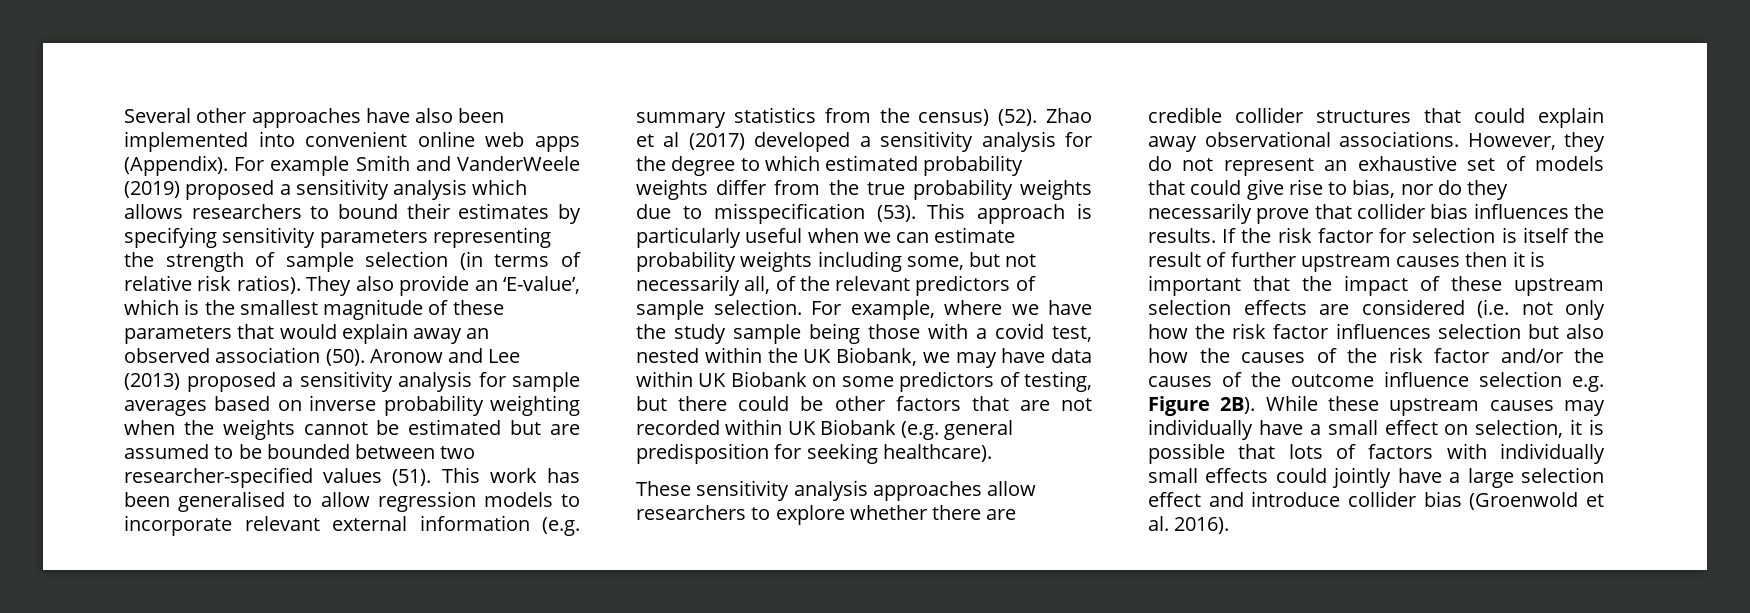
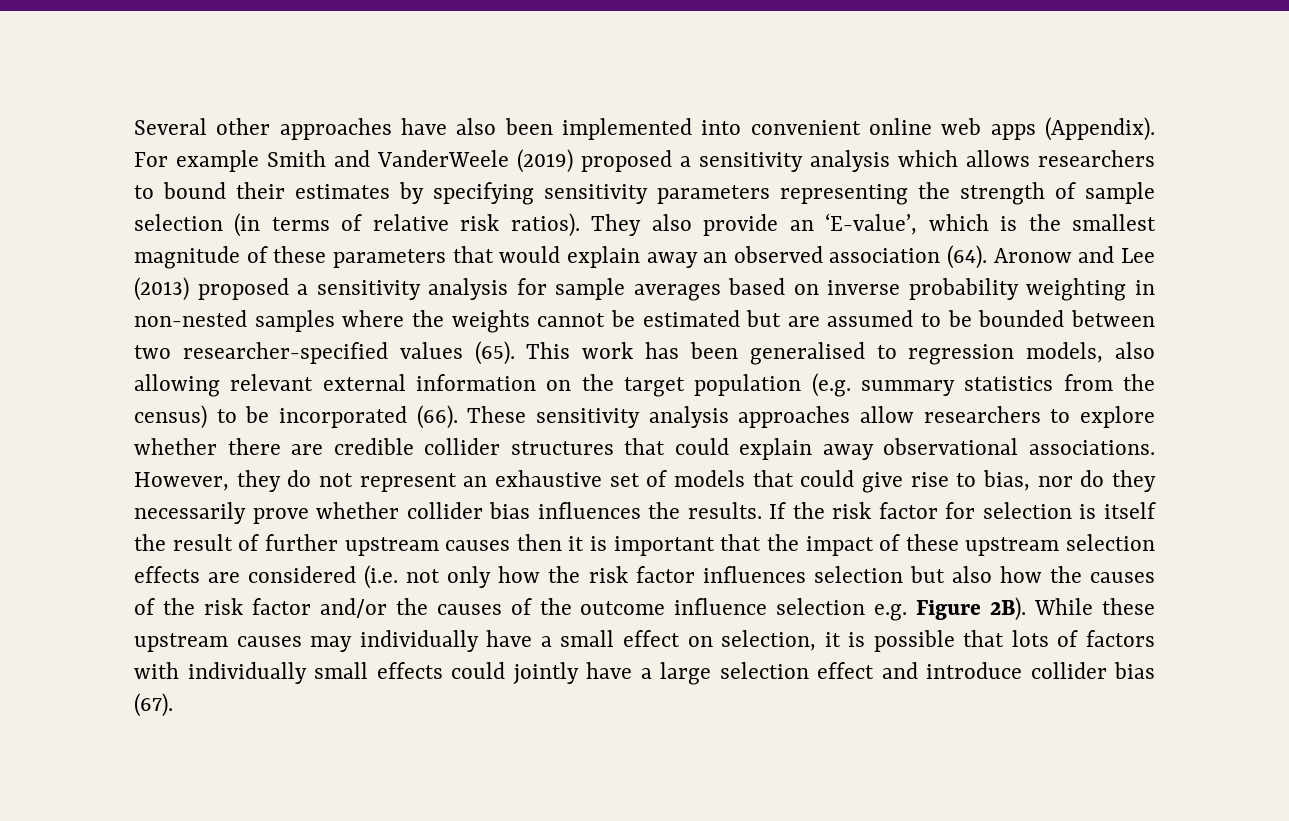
- They also provide an ‘E-value’, which is the smallest magnitude of these parameters that would explain away an observed association (50).
+ They also provide an ‘E-value’, which is the smallest magnitude of these parameters that would explain away an observed association (64).
- Aronow and Lee (2013) proposed a sensitivity analysis for sample averages based on inverse probability weighting when the weights cannot be estimated but are assumed to be bounded between two researcher-specified values (51).
+ Aronow and Lee (2013) proposed a sensitivity analysis for sample averages based on inverse probability weighting in non-nested samples where the weights cannot be estimated but are assumed to be bounded between two researcher-specified values (65).
- This work has been generalised to allow regression models to incorporate relevant external information (e.g. summary statistics from the census) (52). Zhao et al (2017) developed a sensitivity analysis for the degree to which estimated probability weights differ from the true probability weights due to misspecification (53). This approach is particularly useful when we can estimate probability weights including some, but not necessarily all, of the relevant predictors of sample selection. For example, where we have the study sample being those with a covid test, nested within the UK Biobank, we may have data within UK Biobank on some predictors of testing, but there could be other factors that are not recorded within UK Biobank (e.g. general predisposition for seeking healthcare).
- These sensitivity analysis approaches allow researchers to explore whether there are credible collider structures that could explain away observational associations.
+ This work has been generalised to regression models, also allowing relevant external information on the target population (e.g. summary statistics from the census) to be incorporated (66). These sensitivity analysis approaches allow researchers to explore whether there are credible collider structures that could explain away observational associations.
- However, they do not represent an exhaustive set of models that could give rise to bias, nor do they necessarily prove that collider bias influences the results.
+ However, they do not represent an exhaustive set of models that could give rise to bias, nor do they necessarily prove whether collider bias influences the results.
- While these upstream causes may individually have a small effect on selection, it is possible that lots of factors with individually small effects could jointly have a large selection effect and introduce collider bias (Groenwold et al. 2016).
+ While these upstream causes may individually have a small effect on selection, it is possible that lots of factors with individually small effects could jointly have a large selection effect and introduce collider bias (67).

